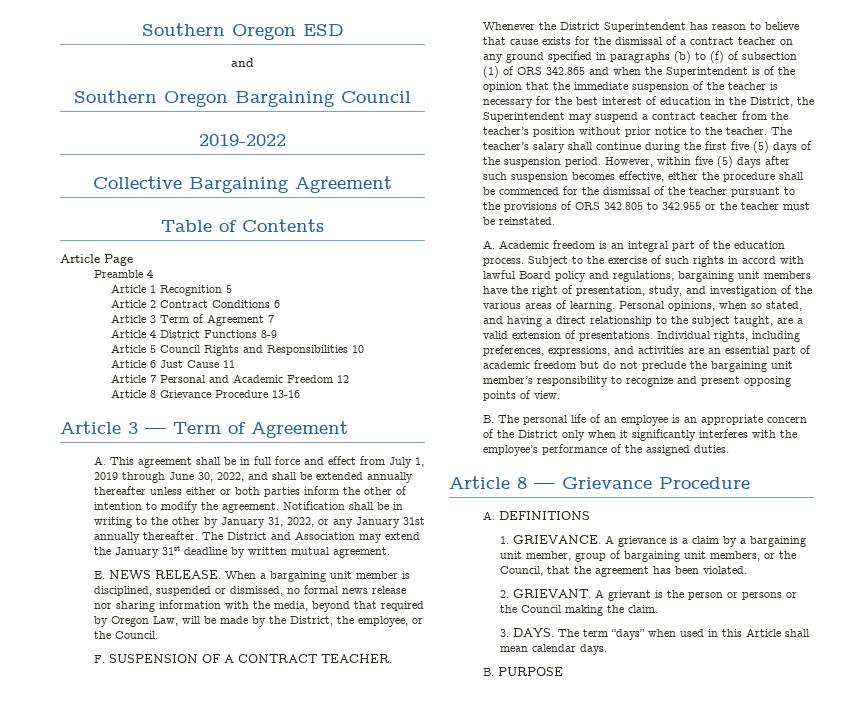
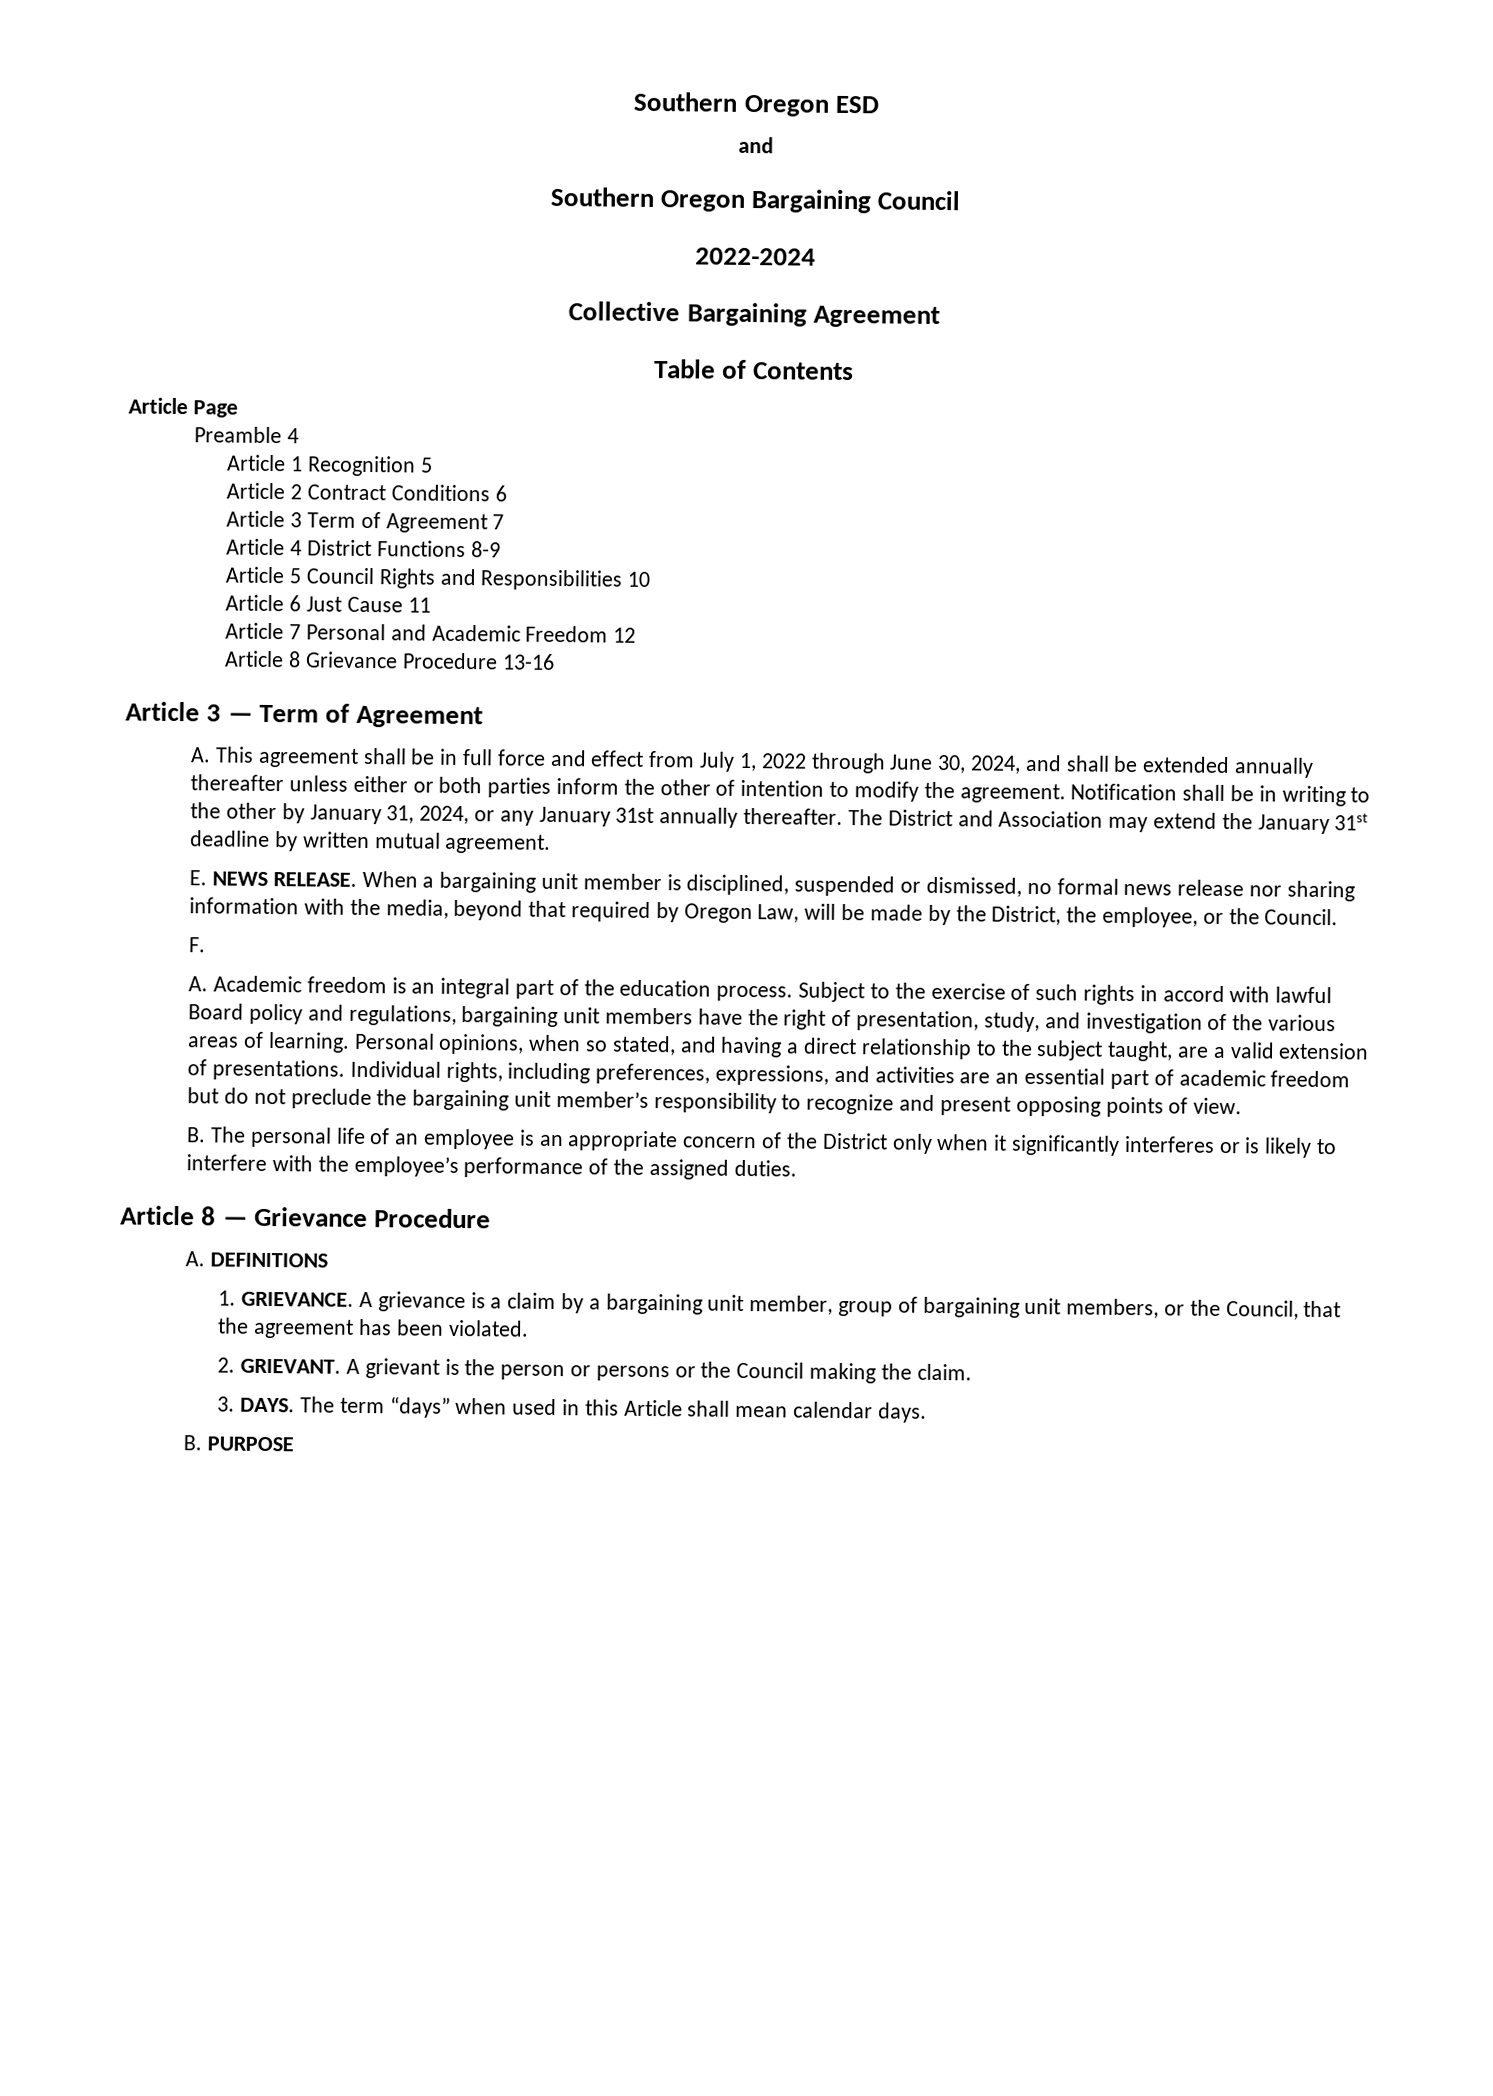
- 2019-2022
+ 2022-2024
- A. This agreement shall be in full force and effect from July 1, 2019 through June 30, 2022, and shall be extended annually thereafter unless either or both parties inform the other of intention to modify the agreement.
+ A. This agreement shall be in full force and effect from July 1, 2022 through June 30, 2024, and shall be extended annually thereafter unless either or both parties inform the other of intention to modify the agreement.
- Notification shall be in writing to the other by January 31, 2022, or any January 31st annually thereafter.
+ Notification shall be in writing to the other by January 31, 2024, or any January 31st annually thereafter.
- F. SUSPENSION OF A CONTRACT TEACHER. Whenever the District Superintendent has reason to believe that cause exists for the dismissal of a contract teacher on any ground specified in paragraphs (b) to (f) of subsection (1) of ORS 342.865 and when the Superintendent is of the opinion that the immediate suspension of the teacher is necessary for the best interest of education in the District, the Superintendent may suspend a contract teacher from the teacher’s position without prior notice to the teacher. The teacher’s salary shall continue during the first five (5) days of the suspension period. However, within five (5) days after such suspension becomes effective, either the procedure shall be commenced for the dismissal of the teacher pursuant to the provisions of ORS 342.805 to 342.955 or the teacher must be reinstated.
+ F.
- B. The personal life of an employee is an appropriate concern of the District only when it significantly interferes with the employee’s performance of the assigned duties.
+ B. The personal life of an employee is an appropriate concern of the District only when it significantly interferes or is likely to interfere with the employee’s performance of the assigned duties.

